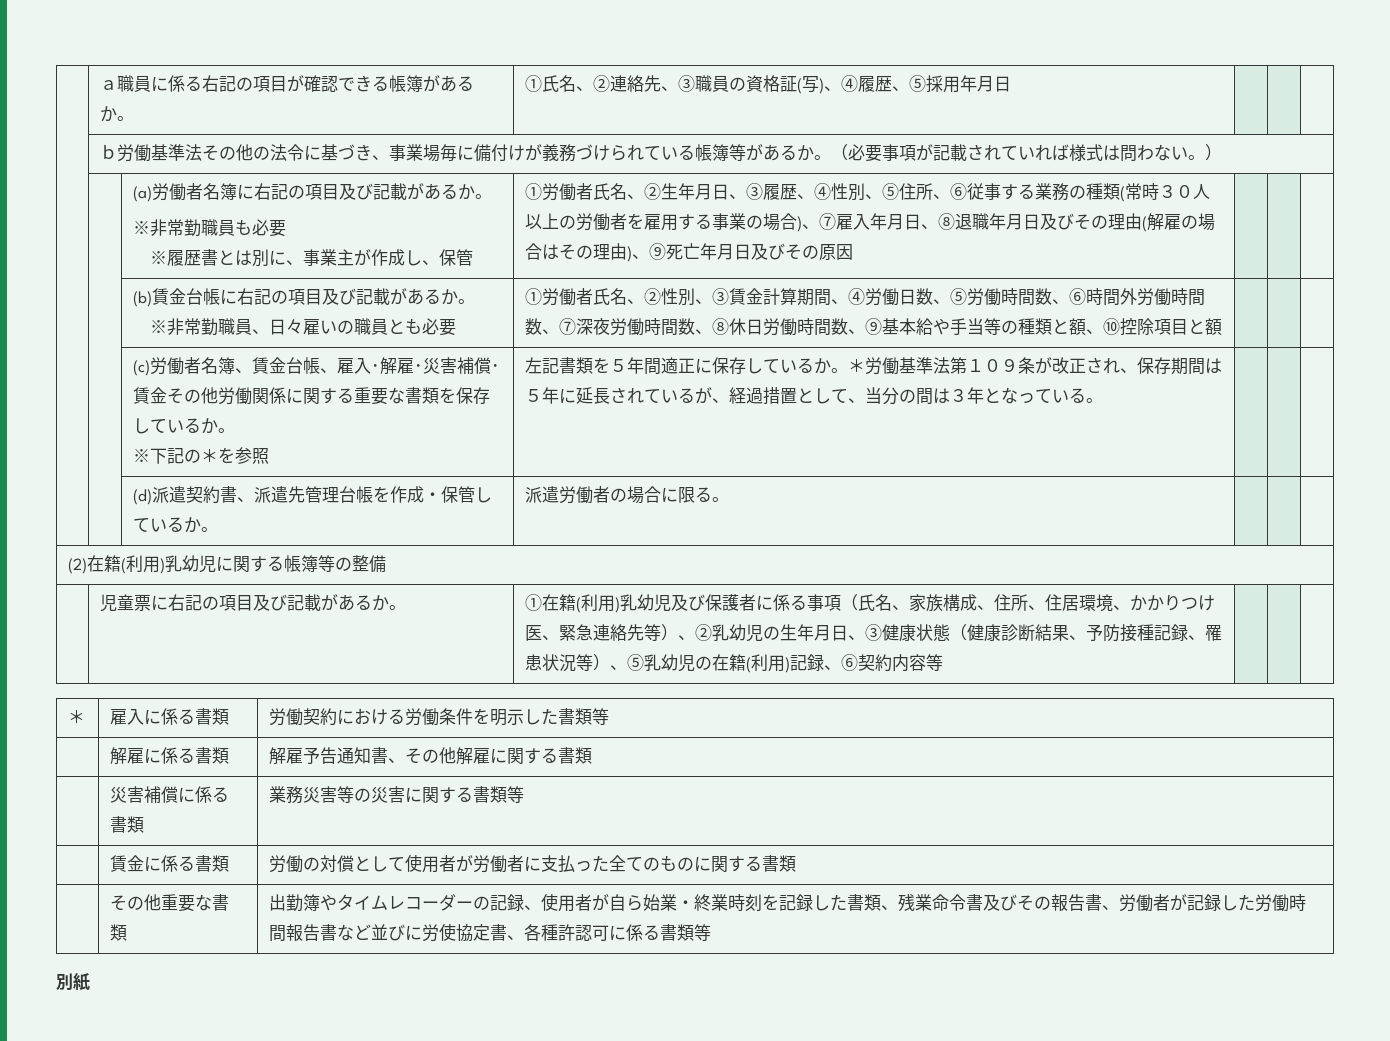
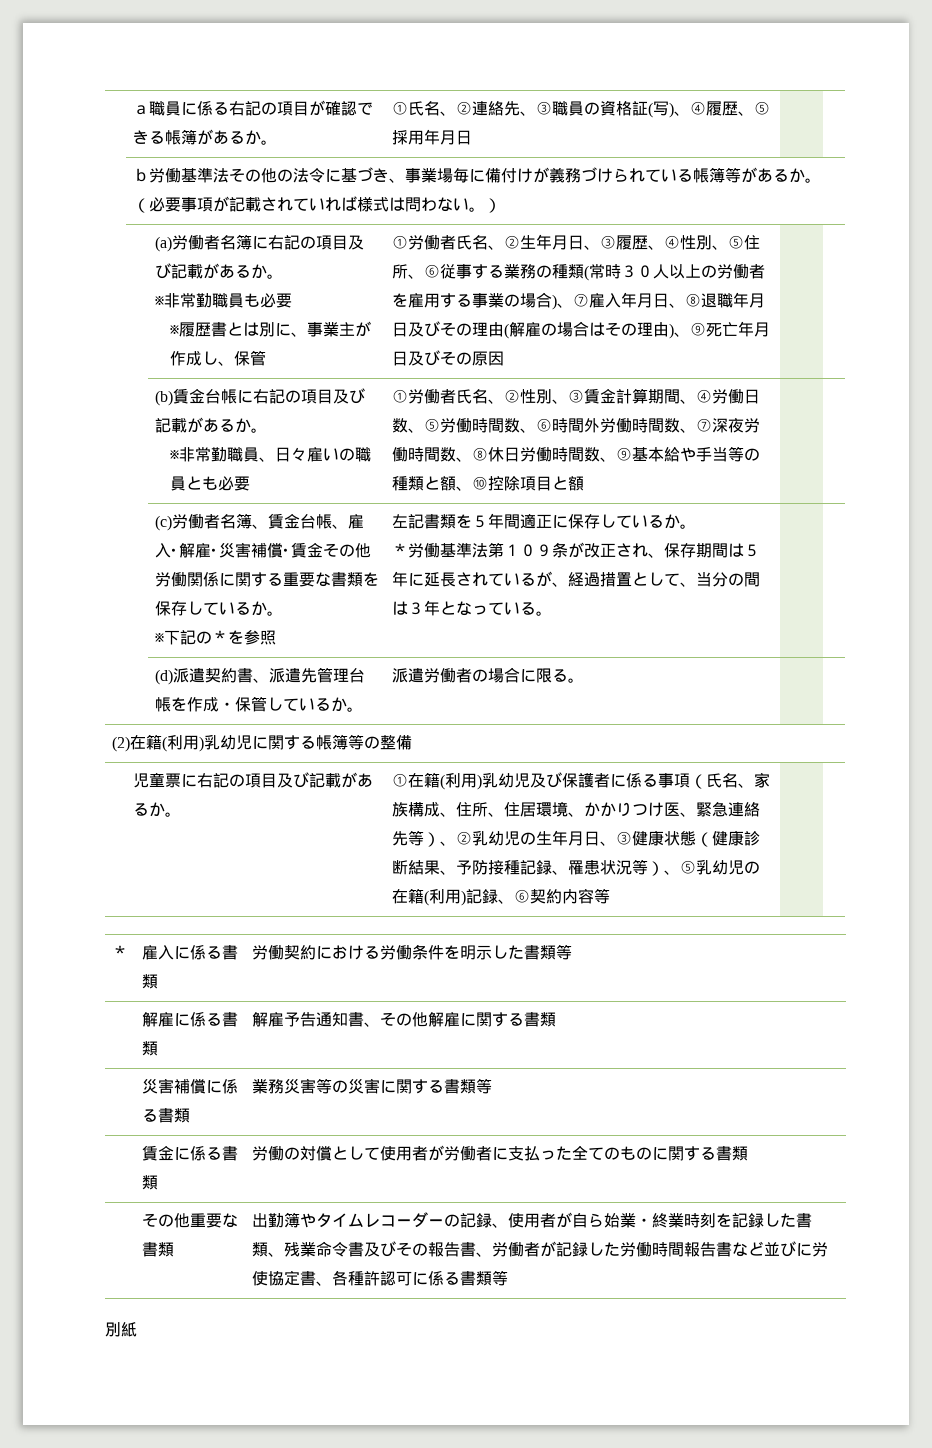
- 左記書類を５年間適正に保存しているか。＊労働基準法第１０９条が改正され、保存期間は５年に延長されているが、経過措置として、当分の間は３年となっている。
+ 左記書類を５年間適正に保存しているか。
+ ＊労働基準法第１０９条が改正され、保存期間は５年に延長されているが、経過措置として、当分の間は３年となっている。

